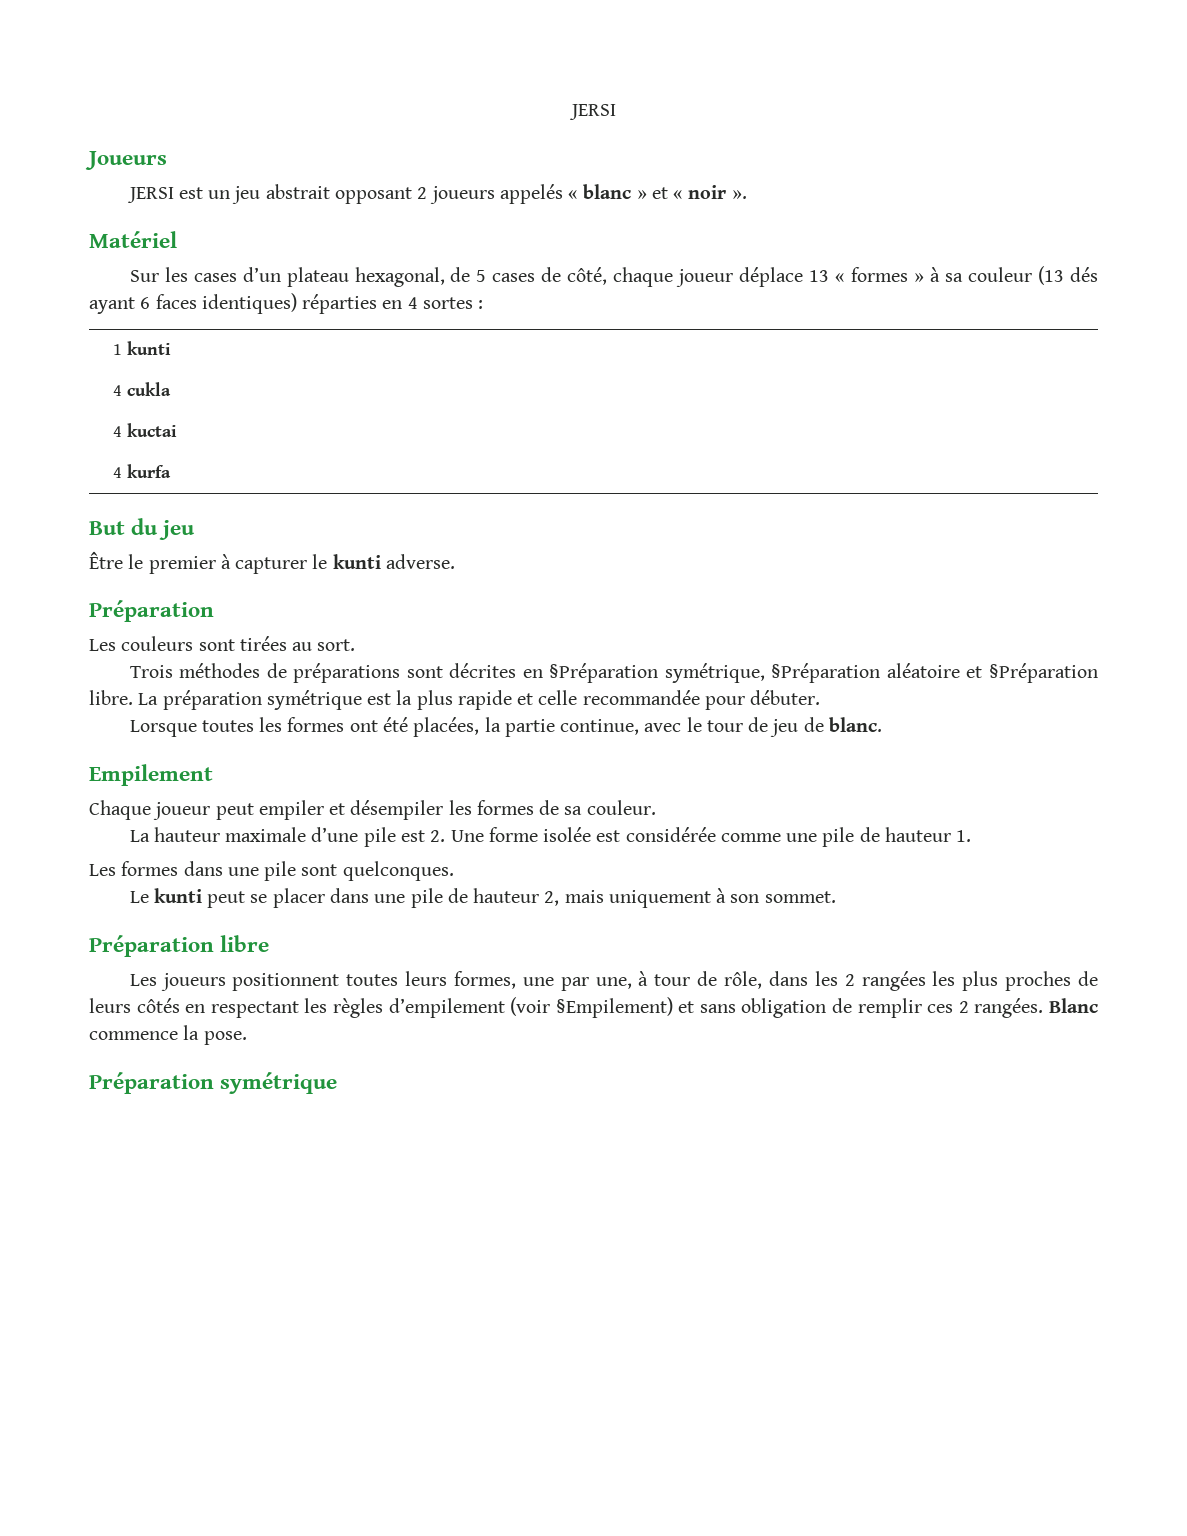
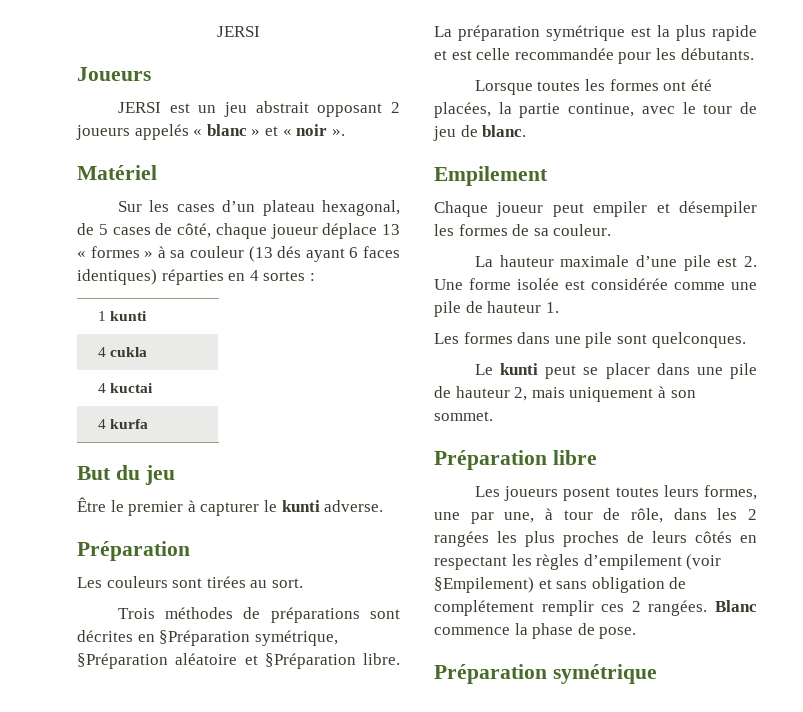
- La préparation symétrique est la plus rapide et celle recommandée pour débuter.
+ La préparation symétrique est la plus rapide et est celle recommandée pour les débutants.
- Les joueurs positionnent toutes leurs formes, une par une, à tour de rôle, dans les 2 rangées les plus proches de leurs côtés en respectant les règles d’empilement (voir §Empilement) et sans obligation de remplir ces 2 rangées.
+ Les joueurs posent toutes leurs formes, une par une, à tour de rôle, dans les 2 rangées les plus proches de leurs côtés en respectant les règles d’empilement (voir §Empilement) et sans obligation de complétement remplir ces 2 rangées.
- Blanc commence la pose.
+ Blanc commence la phase de pose.

